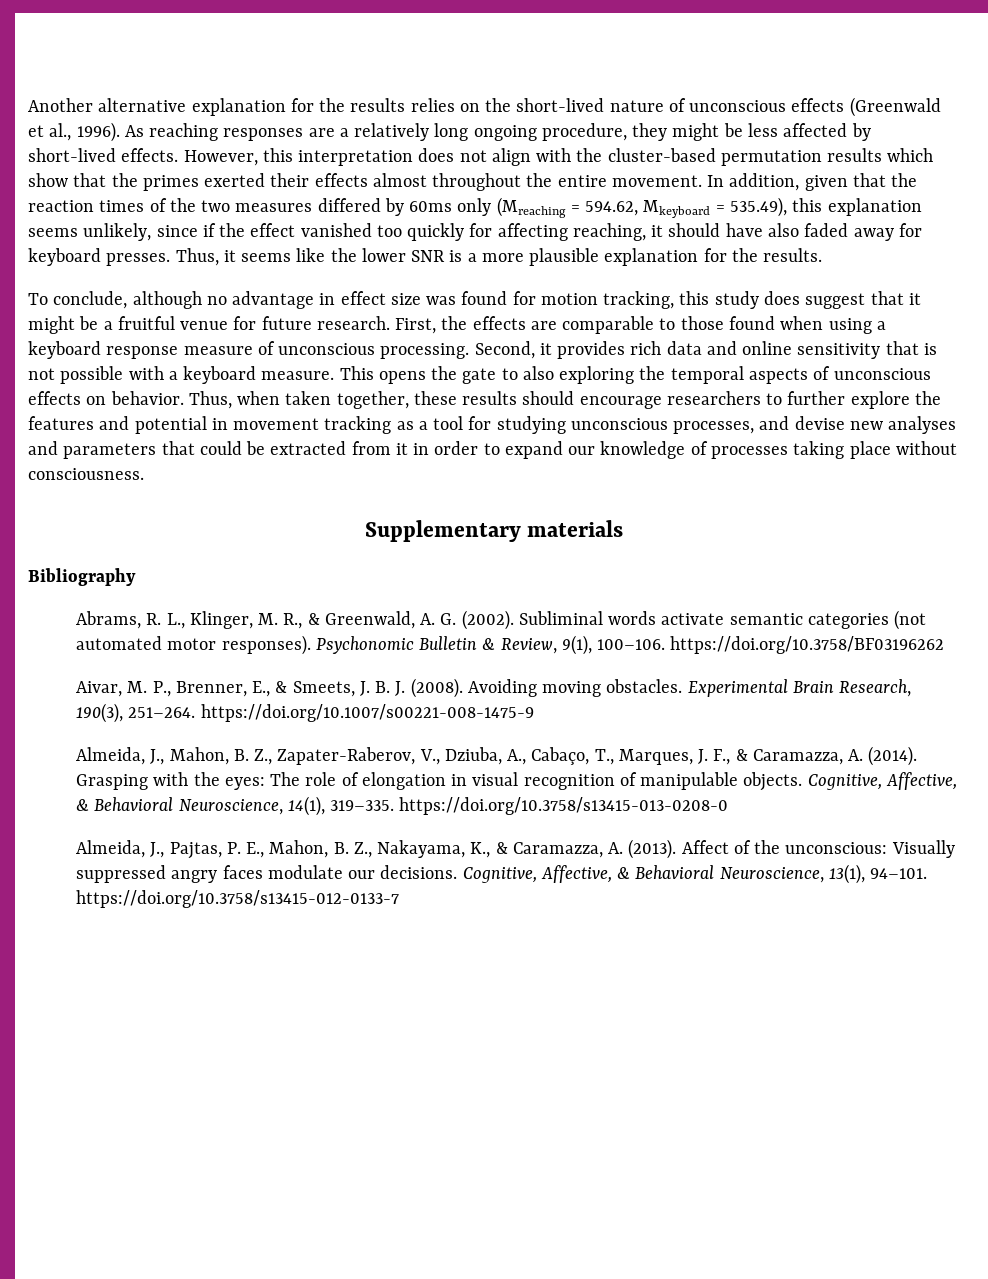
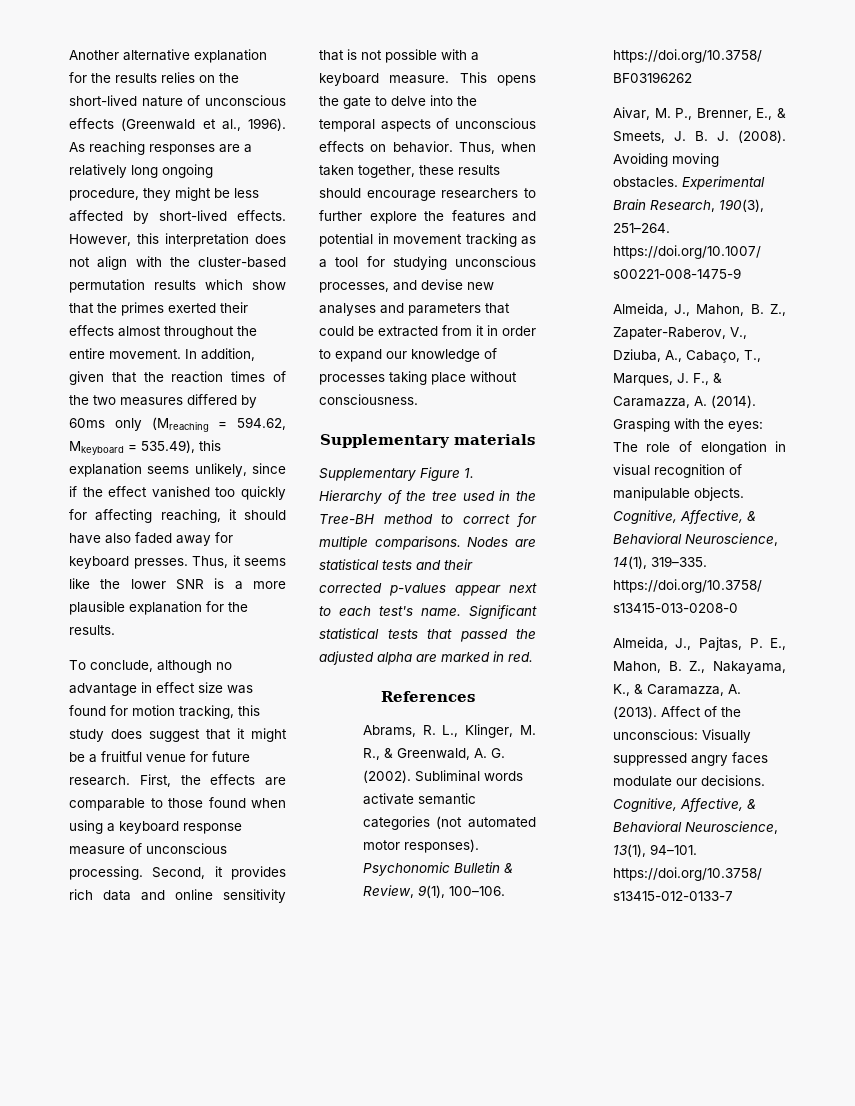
- This opens the gate to also exploring the temporal aspects of unconscious effects on behavior.
+ This opens the gate to delve into the temporal aspects of unconscious effects on behavior.
- Bibliography
+ Supplementary Figure 1. Hierarchy of the tree used in the Tree-BH method to correct for multiple comparisons. Nodes are statistical tests and their corrected p-values appear next to each test's name. Significant statistical tests that passed the adjusted alpha are marked in red.
+ References

